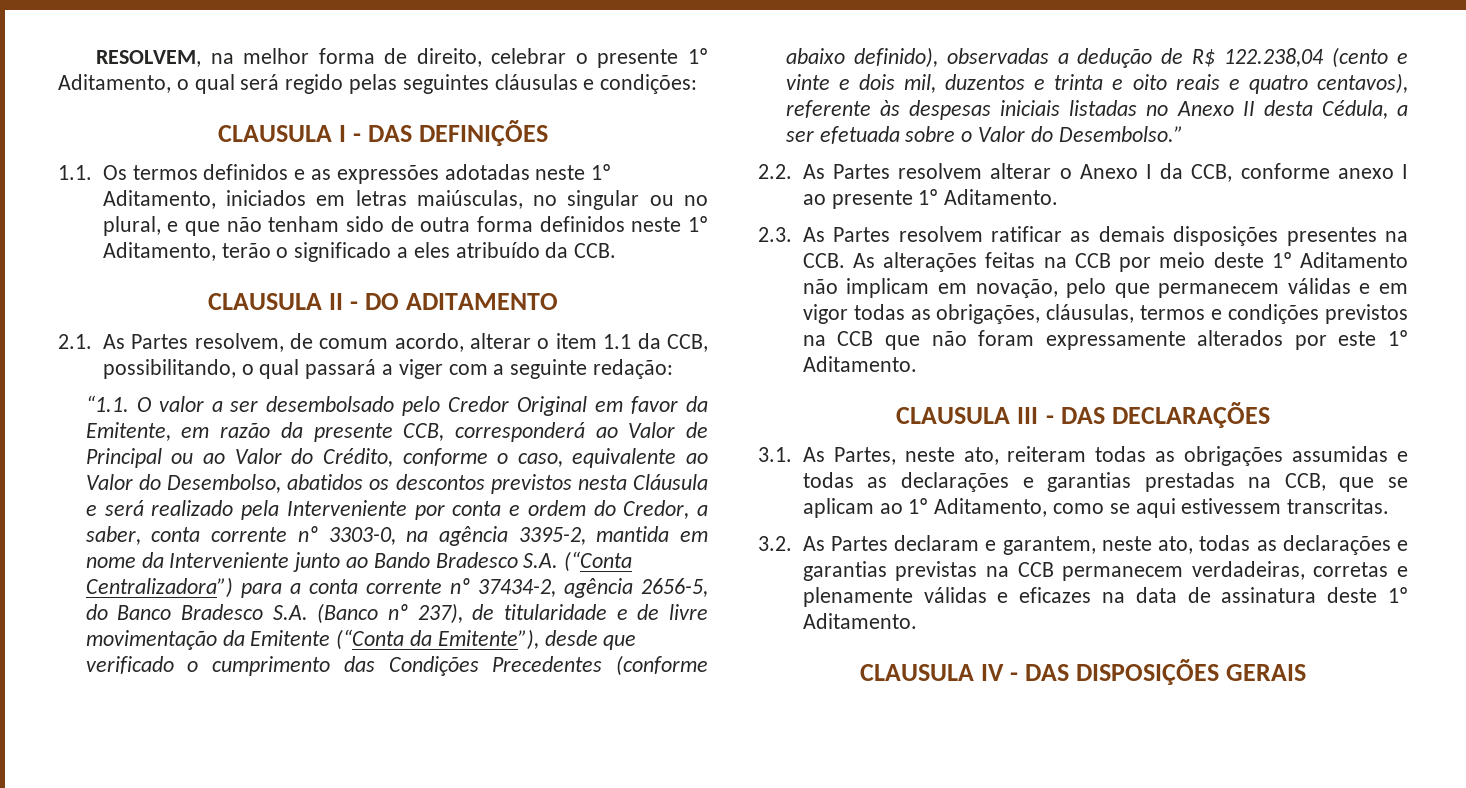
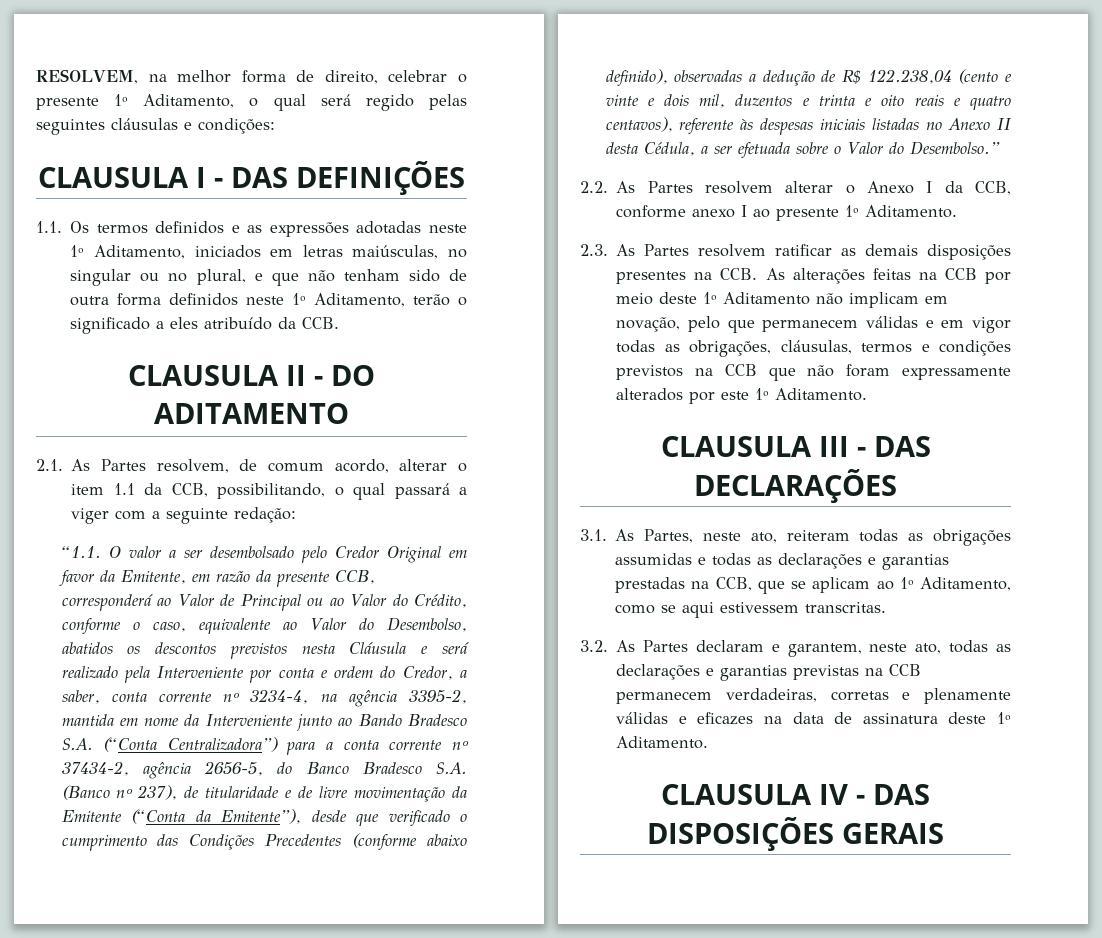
- “1.1. O valor a ser desembolsado pelo Credor Original em favor da Emitente, em razão da presente CCB, corresponderá ao Valor de Principal ou ao Valor do Crédito, conforme o caso, equivalente ao Valor do Desembolso, abatidos os descontos previstos nesta Cláusula e será realizado pela Interveniente por conta e ordem do Credor, a saber, conta corrente nº 3303-0, na agência 3395-2, mantida em nome da Interveniente junto ao Bando Bradesco S.A. (“Conta Centralizadora”) para a conta corrente nº 37434-2, agência 2656-5, do Banco Bradesco S.A. (Banco nº 237), de titularidade e de livre movimentação da Emitente (“Conta da Emitente”), desde que verificado o cumprimento das Condições Precedentes (conforme abaixo definido), observadas a dedução de R$ 122.238,04 (cento e vinte e dois mil, duzentos e trinta e oito reais e quatro centavos), referente às despesas iniciais listadas no Anexo II desta Cédula, a ser efetuada sobre o Valor do Desembolso.”
+ “1.1. O valor a ser desembolsado pelo Credor Original em favor da Emitente, em razão da presente CCB, corresponderá ao Valor de Principal ou ao Valor do Crédito, conforme o caso, equivalente ao Valor do Desembolso, abatidos os descontos previstos nesta Cláusula e será realizado pela Interveniente por conta e ordem do Credor, a saber, conta corrente nº 3234-4, na agência 3395-2, mantida em nome da Interveniente junto ao Bando Bradesco S.A. (“Conta Centralizadora”) para a conta corrente nº 37434-2, agência 2656-5, do Banco Bradesco S.A. (Banco nº 237), de titularidade e de livre movimentação da Emitente (“Conta da Emitente”), desde que verificado o cumprimento das Condições Precedentes (conforme abaixo definido), observadas a dedução de R$ 122.238,04 (cento e vinte e dois mil, duzentos e trinta e oito reais e quatro centavos), referente às despesas iniciais listadas no Anexo II desta Cédula, a ser efetuada sobre o Valor do Desembolso.”

